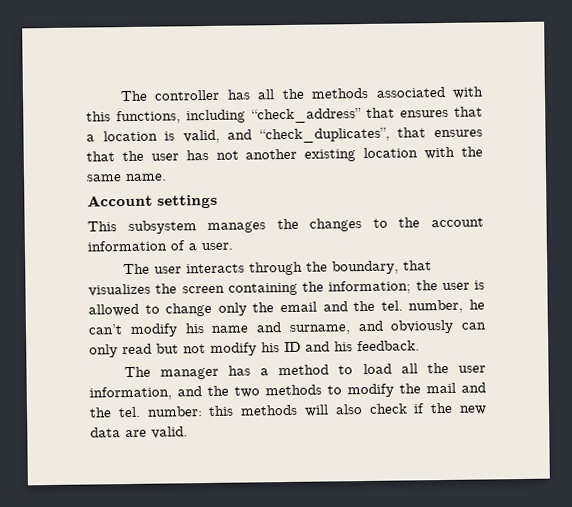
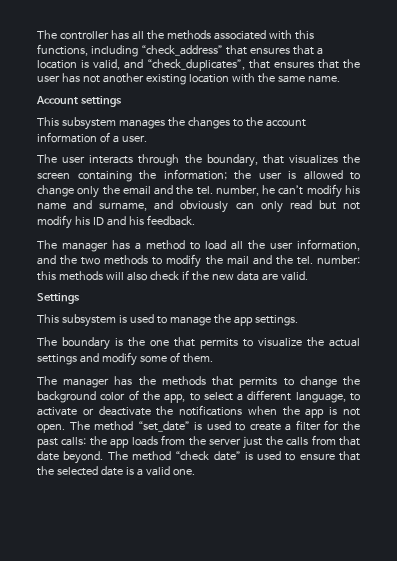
+ Settings
+ This subsystem is used to manage the app settings.
+ The boundary is the one that permits to visualize the actual settings and modify some of them.
+ The manager has the methods that permits to change the background color of the app, to select a different language, to activate or deactivate the notifications when the app is not open. The method “set_date” is used to create a filter for the past calls: the app loads from the server just the calls from that date beyond. The method “check date” is used to ensure that the selected date is a valid one.

